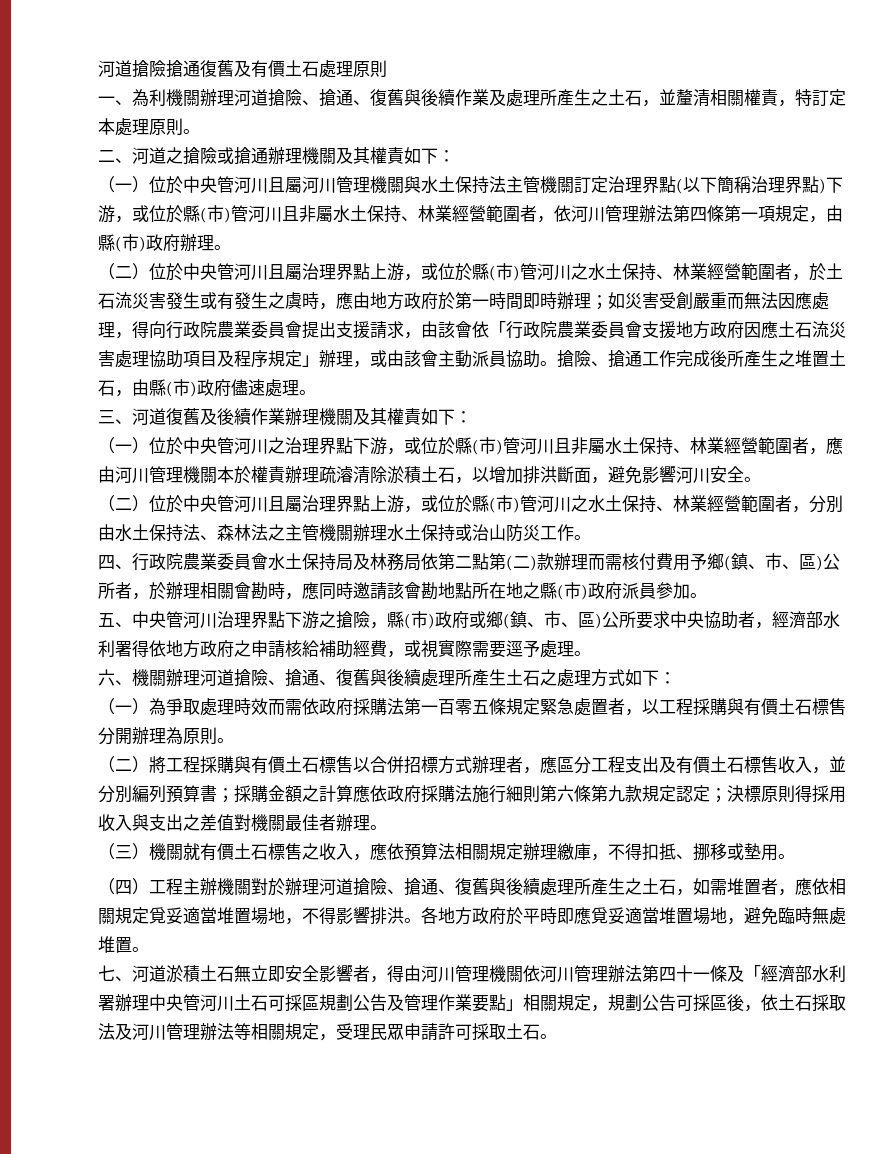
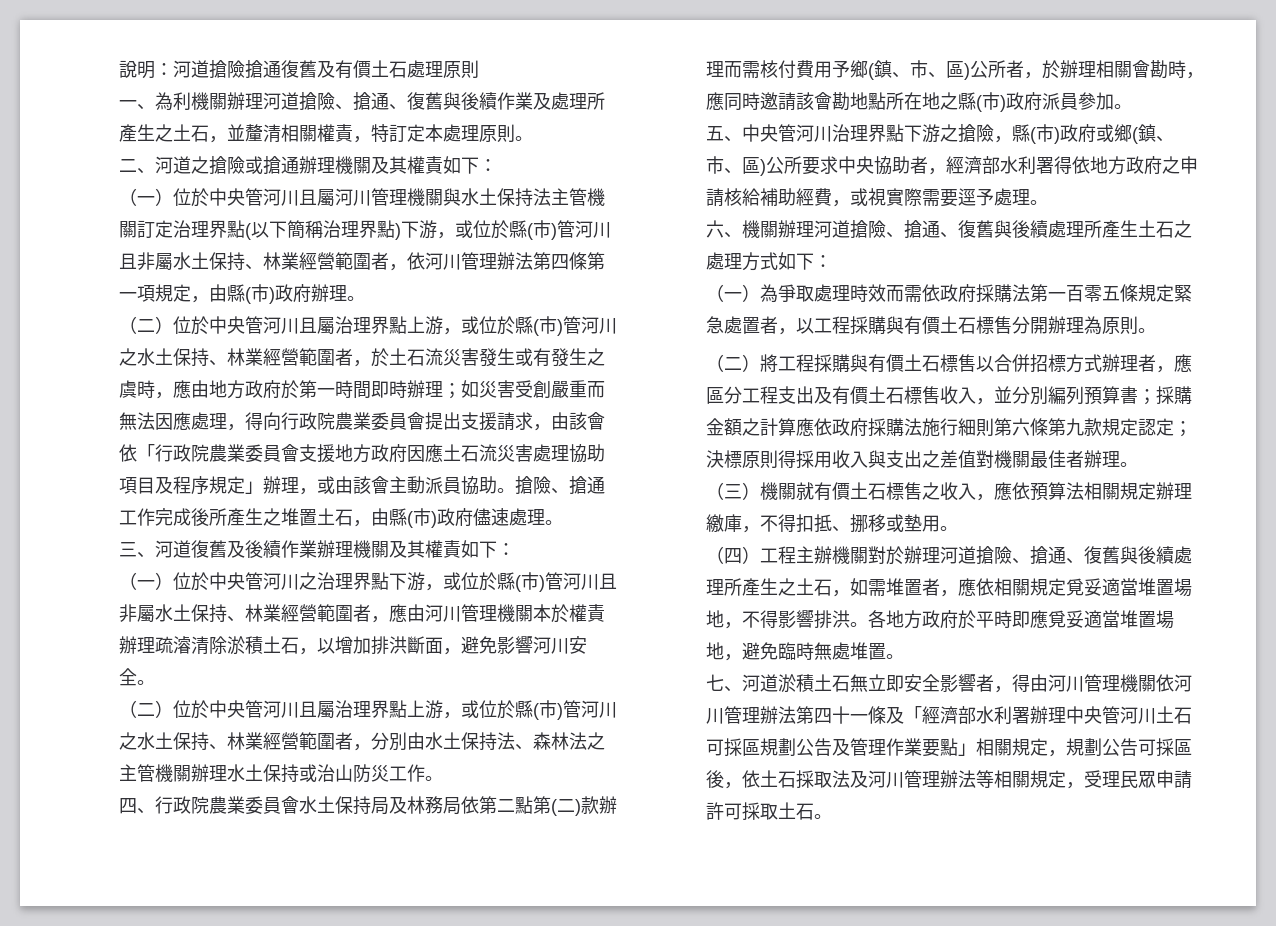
- 河道搶險搶通復舊及有價土石處理原則
+ 說明：河道搶險搶通復舊及有價土石處理原則

